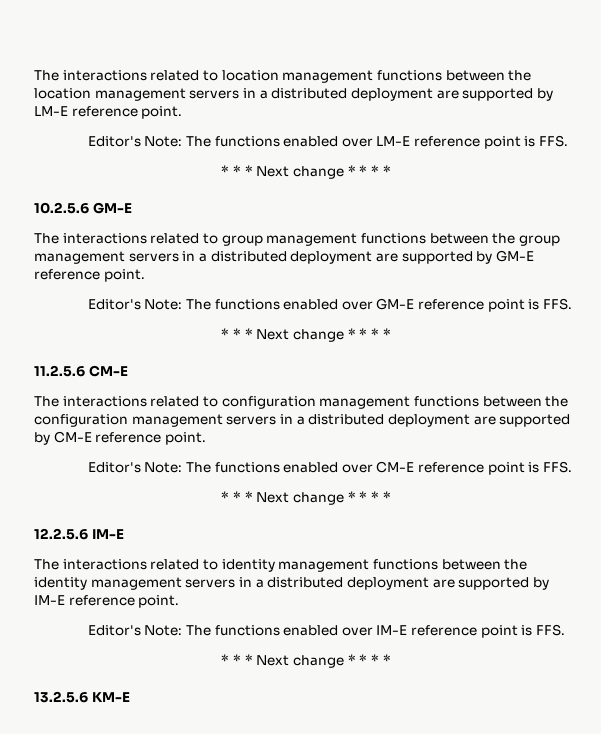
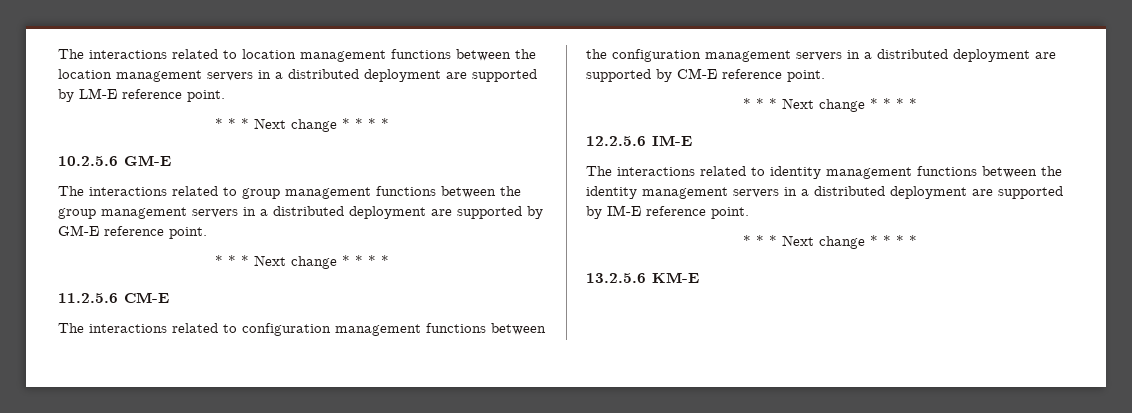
- Editor's Note: The functions enabled over LM-E reference point is FFS.
- Editor's Note: The functions enabled over GM-E reference point is FFS.
- Editor's Note: The functions enabled over CM-E reference point is FFS.
- Editor's Note: The functions enabled over IM-E reference point is FFS.

